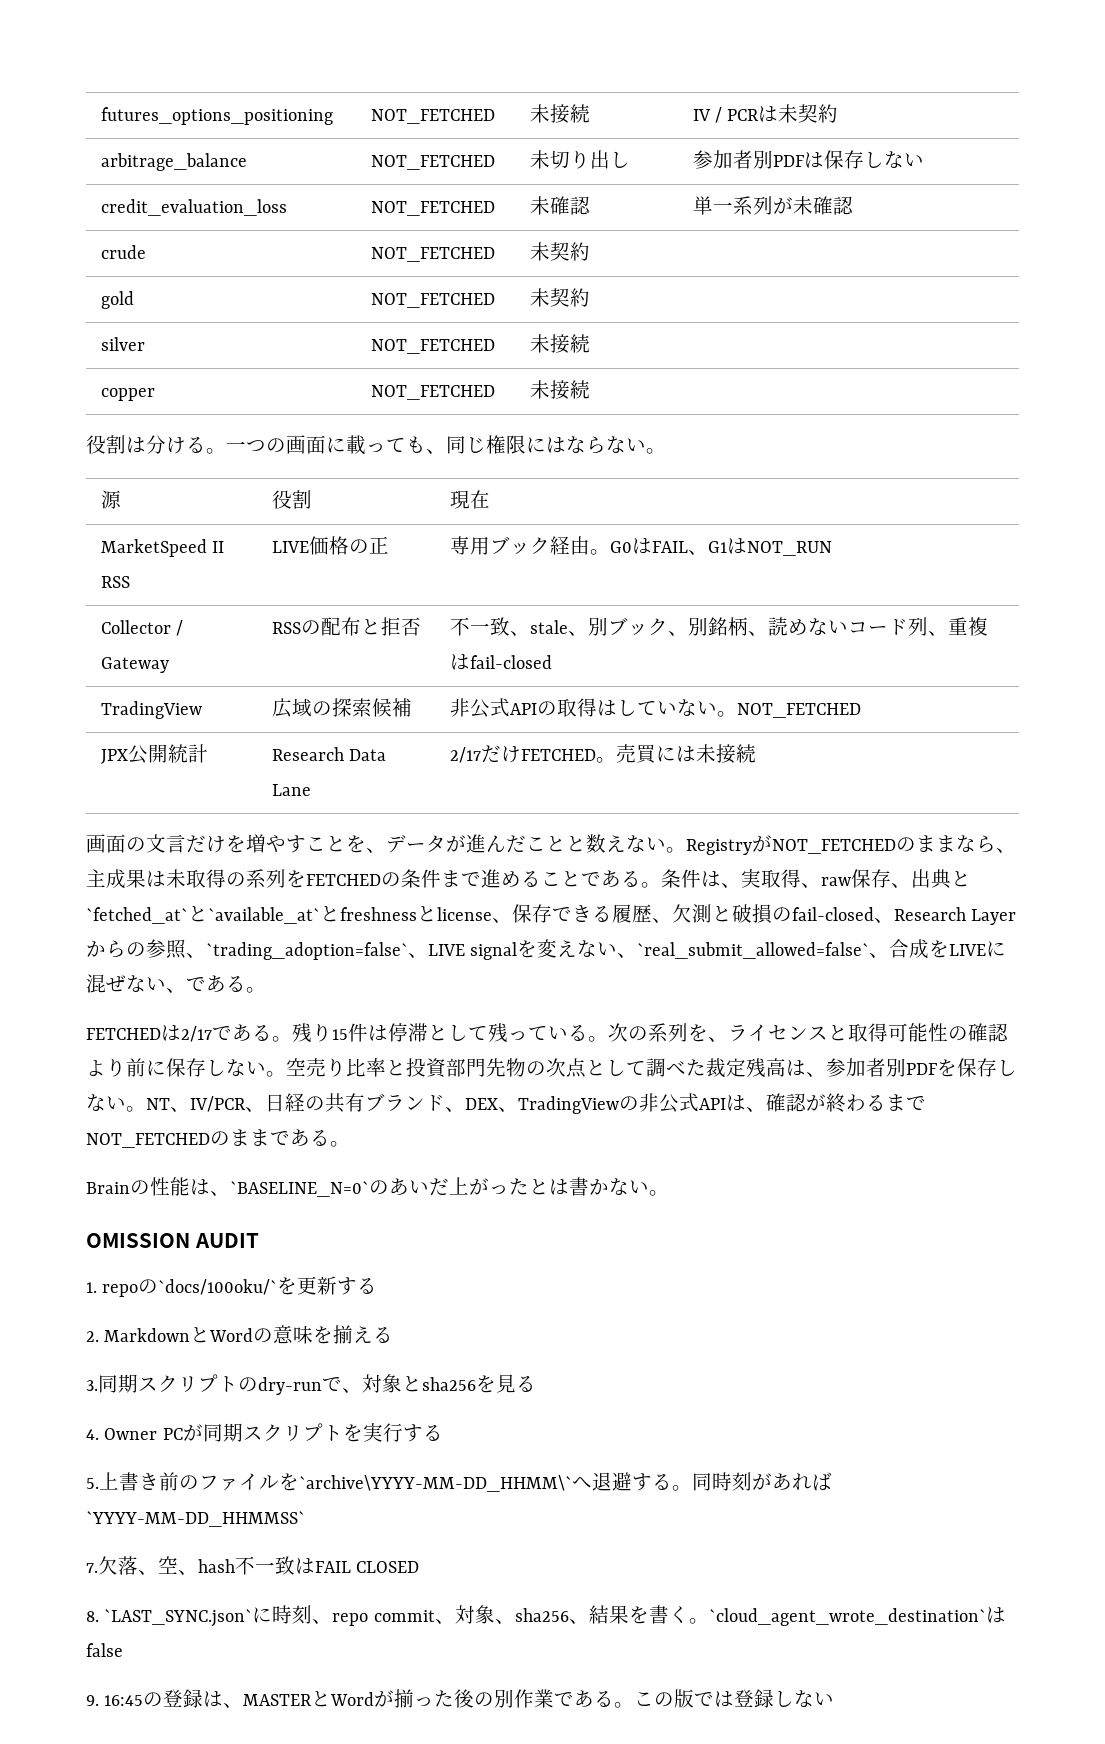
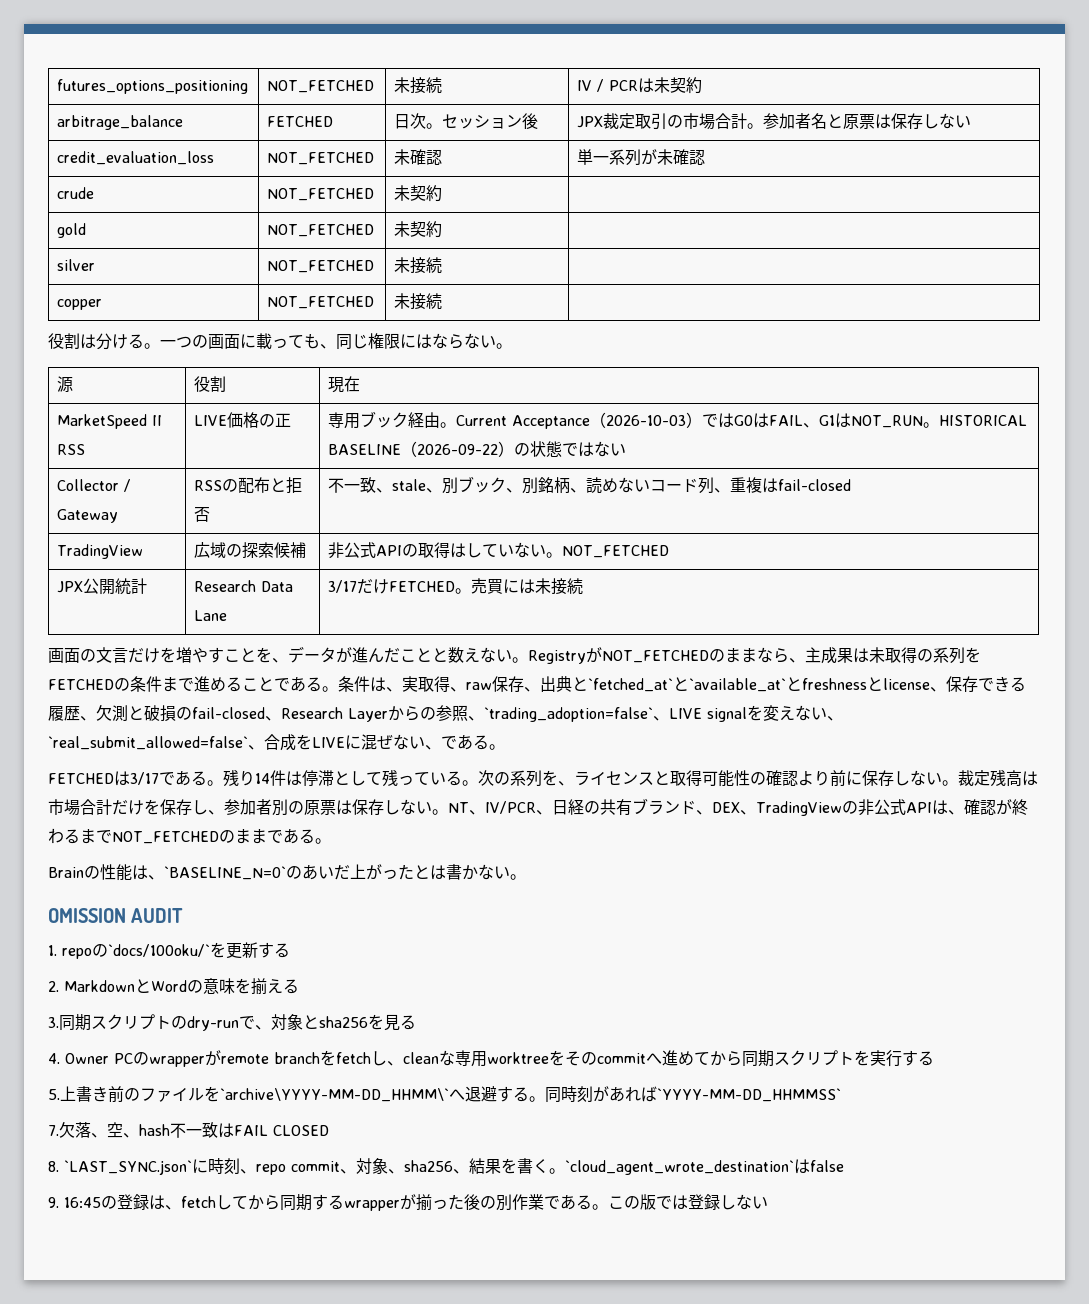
- arbitrage_balance | NOT_FETCHED | 未切り出し | 参加者別PDFは保存しない
+ arbitrage_balance | FETCHED | 日次。セッション後 | JPX裁定取引の市場合計。参加者名と原票は保存しない
- MarketSpeed II RSS | LIVE価格の正 | 専用ブック経由。G0はFAIL、G1はNOT_RUN
+ MarketSpeed II RSS | LIVE価格の正 | 専用ブック経由。Current Acceptance（2026-10-03）ではG0はFAIL、G1はNOT_RUN。HISTORICAL BASELINE（2026-09-22）の状態ではない
- JPX公開統計 | Research Data Lane | 2/17だけFETCHED。売買には未接続
+ JPX公開統計 | Research Data Lane | 3/17だけFETCHED。売買には未接続
- FETCHEDは2/17である。
+ FETCHEDは3/17である。
- 残り15件は停滞として残っている。
+ 残り14件は停滞として残っている。
- 空売り比率と投資部門先物の次点として調べた裁定残高は、参加者別PDFを保存しない。
+ 裁定残高は市場合計だけを保存し、参加者別の原票は保存しない。
- 4. Owner PCが同期スクリプトを実行する
+ 4. Owner PCのwrapperがremote branchをfetchし、cleanな専用worktreeをそのcommitへ進めてから同期スクリプトを実行する
- 9. 16:45の登録は、MASTERとWordが揃った後の別作業である。
+ 9. 16:45の登録は、fetchしてから同期するwrapperが揃った後の別作業である。

